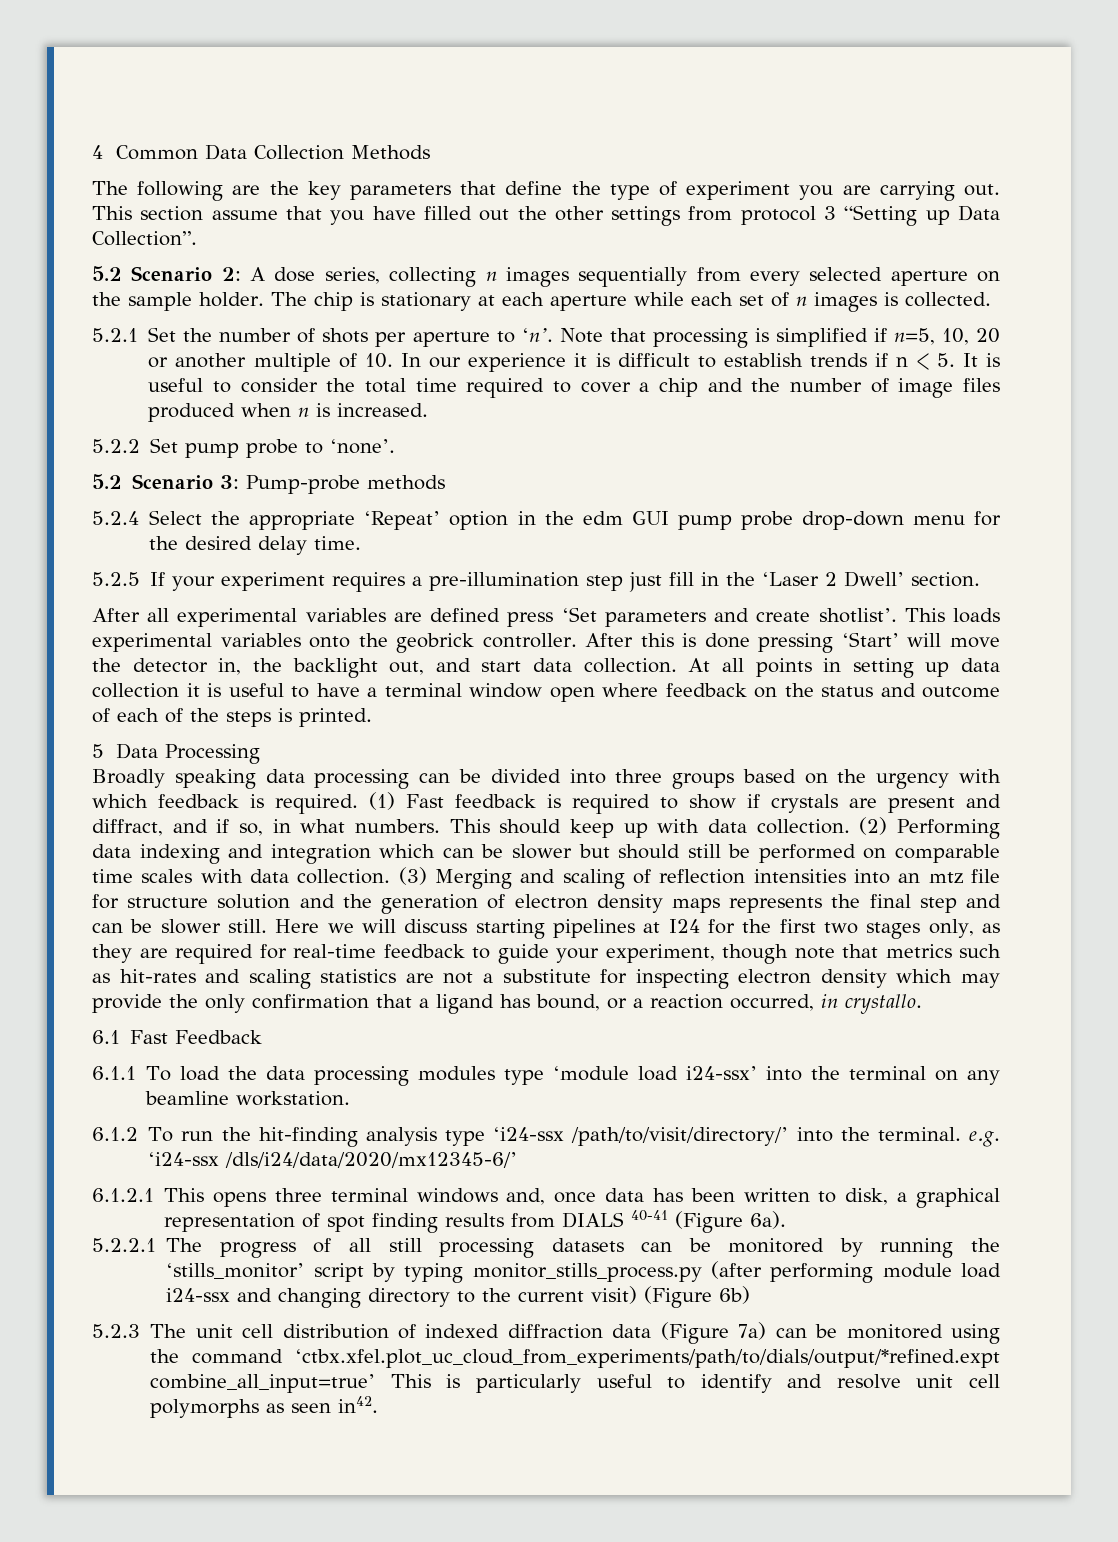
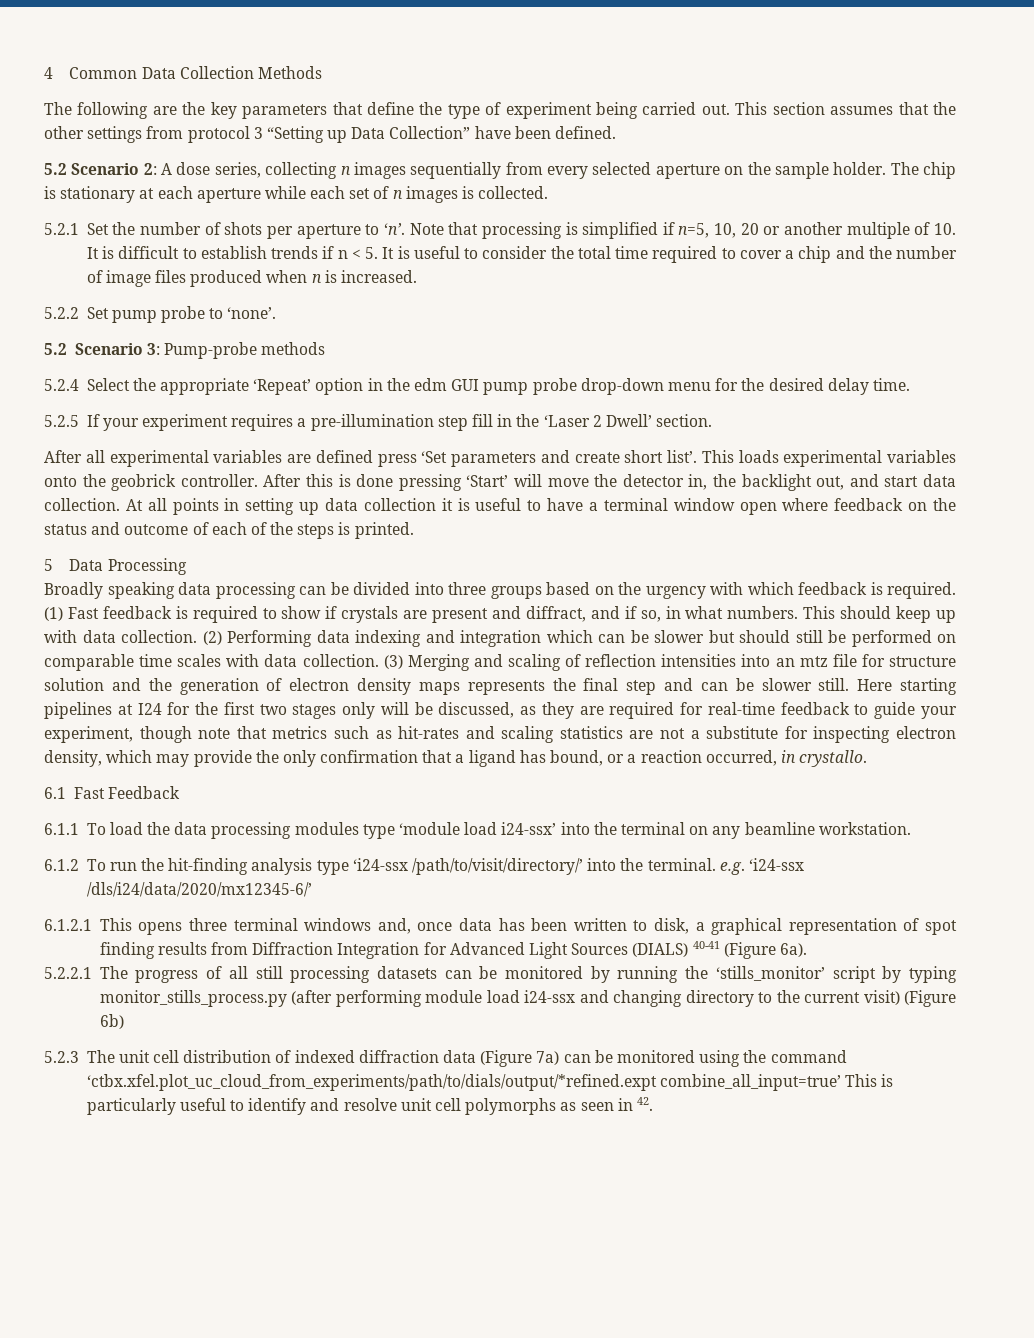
- The following are the key parameters that define the type of experiment you are carrying out. This section assume that you have filled out the other settings from protocol 3 “Setting up Data Collection”.
+ The following are the key parameters that define the type of experiment being carried out. This section assumes that the other settings from protocol 3 “Setting up Data Collection” have been defined.
- Note that processing is simplified if n=5, 10, 20 or another multiple of 10. In our experience it is difficult to establish trends if n < 5. It is useful to consider the total time required to cover a chip and the number of image files produced when n is increased.
+ Note that processing is simplified if n=5, 10, 20 or another multiple of 10. It is difficult to establish trends if n < 5. It is useful to consider the total time required to cover a chip and the number of image files produced when n is increased.
- 5.2.5 If your experiment requires a pre-illumination step just fill in the ‘Laser 2 Dwell’ section.
+ 5.2.5 If your experiment requires a pre-illumination step fill in the ‘Laser 2 Dwell’ section.
- After all experimental variables are defined press ‘Set parameters and create shotlist’.
+ After all experimental variables are defined press ‘Set parameters and create short list’.
- Here we will discuss starting pipelines at I24 for the first two stages only, as they are required for real-time feedback to guide your experiment, though note that metrics such as hit-rates and scaling statistics are not a substitute for inspecting electron density which may provide the only confirmation that a ligand has bound, or a reaction occurred, in crystallo.
+ Here starting pipelines at I24 for the first two stages only will be discussed, as they are required for real-time feedback to guide your experiment, though note that metrics such as hit-rates and scaling statistics are not a substitute for inspecting electron density, which may provide the only confirmation that a ligand has bound, or a reaction occurred, in crystallo.
- 6.1.2.1 This opens three terminal windows and, once data has been written to disk, a graphical representation of spot finding results from DIALS 40-41 (Figure 6a).
+ 6.1.2.1 This opens three terminal windows and, once data has been written to disk, a graphical representation of spot finding results from Diffraction Integration for Advanced Light Sources (DIALS) 40-41 (Figure 6a).
- 5.2.3 The unit cell distribution of indexed diffraction data (Figure 7a) can be monitored using the command ‘ctbx.xfel.plot_uc_cloud_from_experiments/path/to/dials/output/*refined.expt combine_all_input=true’ This is particularly useful to identify and resolve unit cell polymorphs as seen in42.
+ 5.2.3 The unit cell distribution of indexed diffraction data (Figure 7a) can be monitored using the command ‘ctbx.xfel.plot_uc_cloud_from_experiments/path/to/dials/output/*refined.expt combine_all_input=true’ This is particularly useful to identify and resolve unit cell polymorphs as seen in 42.

